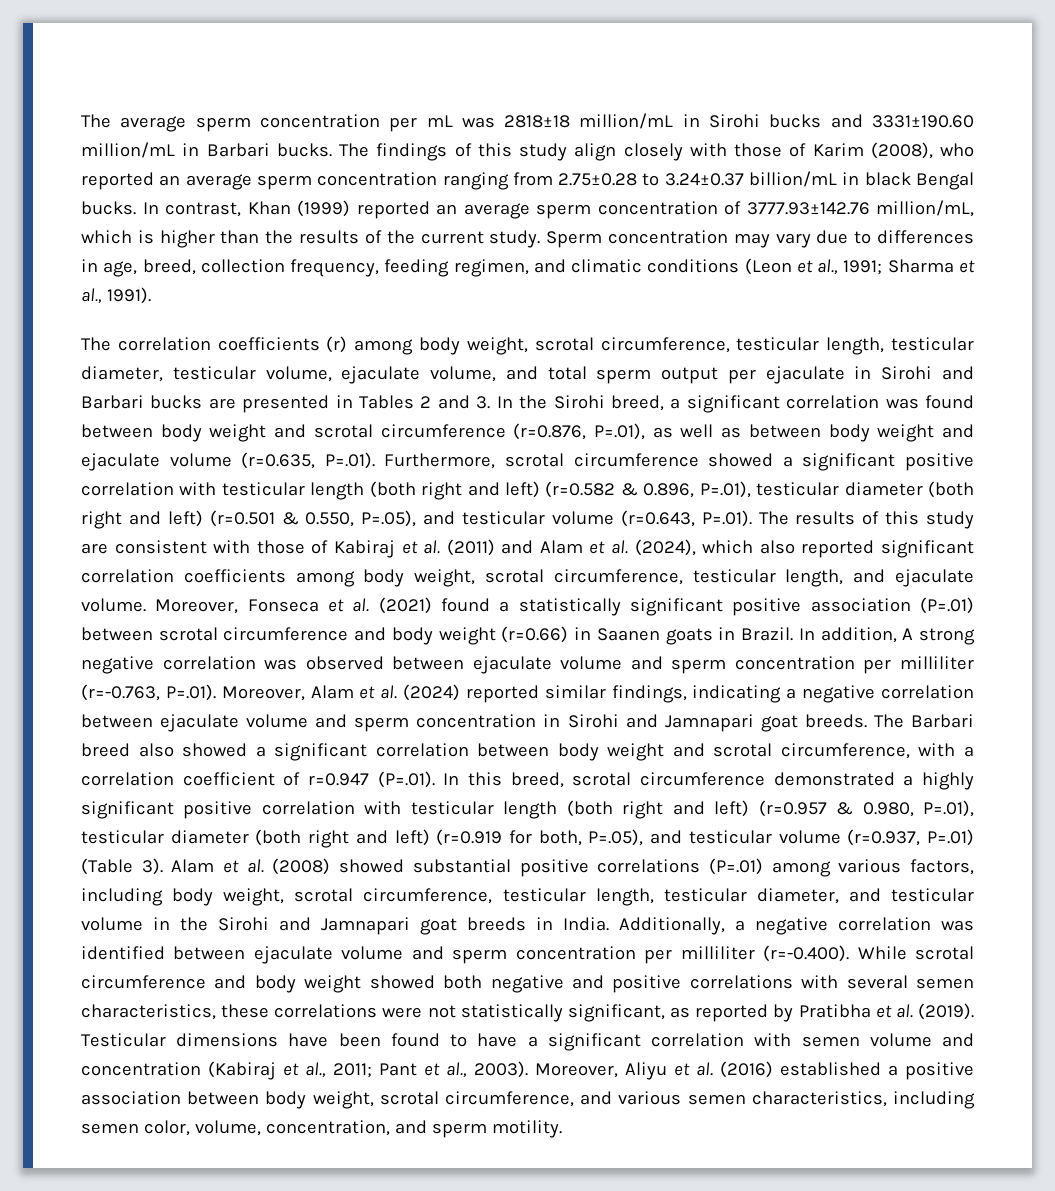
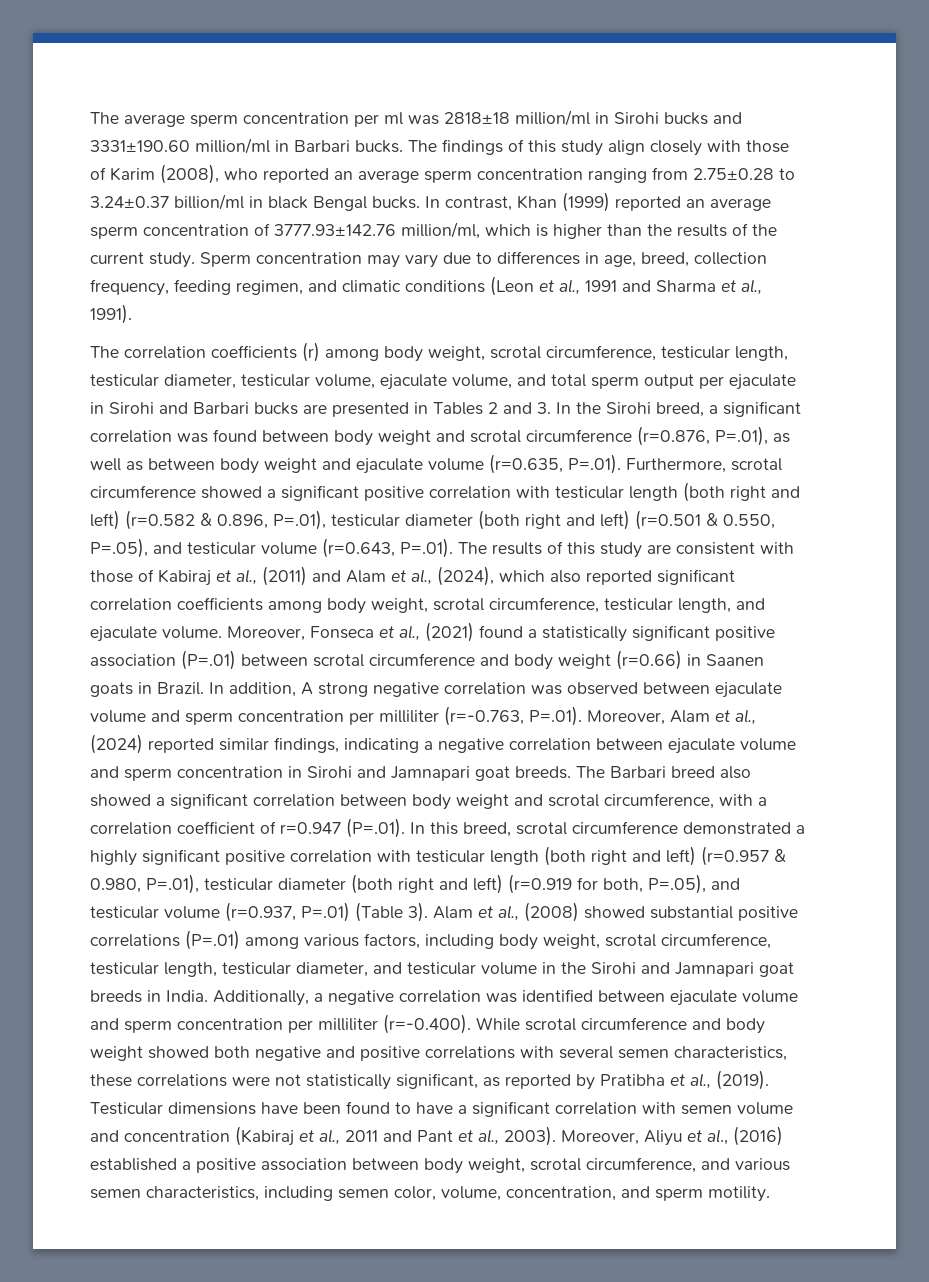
- The average sperm concentration per mL was 2818±18 million/mL in Sirohi bucks and 3331±190.60 million/mL in Barbari bucks.
+ The average sperm concentration per ml was 2818±18 million/ml in Sirohi bucks and 3331±190.60 million/ml in Barbari bucks.
- The findings of this study align closely with those of Karim (2008), who reported an average sperm concentration ranging from 2.75±0.28 to 3.24±0.37 billion/mL in black Bengal bucks.
+ The findings of this study align closely with those of Karim (2008), who reported an average sperm concentration ranging from 2.75±0.28 to 3.24±0.37 billion/ml in black Bengal bucks.
- In contrast, Khan (1999) reported an average sperm concentration of 3777.93±142.76 million/mL, which is higher than the results of the current study.
+ In contrast, Khan (1999) reported an average sperm concentration of 3777.93±142.76 million/ml, which is higher than the results of the current study.
- Sperm concentration may vary due to differences in age, breed, collection frequency, feeding regimen, and climatic conditions (Leon et al., 1991; Sharma et al., 1991).
+ Sperm concentration may vary due to differences in age, breed, collection frequency, feeding regimen, and climatic conditions (Leon et al., 1991 and Sharma et al., 1991).
- The correlation coefficients (r) among body weight, scrotal circumference, testicular length, testicular diameter, testicular volume, ejaculate volume, and total sperm output per ejaculate in Sirohi and Barbari bucks are presented in Tables 2 and 3. In the Sirohi breed, a significant correlation was found between body weight and scrotal circumference (r=0.876, P=.01), as well as between body weight and ejaculate volume (r=0.635, P=.01). Furthermore, scrotal circumference showed a significant positive correlation with testicular length (both right and left) (r=0.582 & 0.896, P=.01), testicular diameter (both right and left) (r=0.501 & 0.550, P=.05), and testicular volume (r=0.643, P=.01). The results of this study are consistent with those of Kabiraj et al. (2011) and Alam et al. (2024), which also reported significant correlation coefficients among body weight, scrotal circumference, testicular length, and ejaculate volume.
+ The correlation coefficients (r) among body weight, scrotal circumference, testicular length, testicular diameter, testicular volume, ejaculate volume, and total sperm output per ejaculate in Sirohi and Barbari bucks are presented in Tables 2 and 3. In the Sirohi breed, a significant correlation was found between body weight and scrotal circumference (r=0.876, P=.01), as well as between body weight and ejaculate volume (r=0.635, P=.01). Furthermore, scrotal circumference showed a significant positive correlation with testicular length (both right and left) (r=0.582 & 0.896, P=.01), testicular diameter (both right and left) (r=0.501 & 0.550, P=.05), and testicular volume (r=0.643, P=.01). The results of this study are consistent with those of Kabiraj et al., (2011) and Alam et al., (2024), which also reported significant correlation coefficients among body weight, scrotal circumference, testicular length, and ejaculate volume.
- Moreover, Fonseca et al. (2021) found a statistically significant positive association (P=.01) between scrotal circumference and body weight (r=0.66) in Saanen goats in Brazil.
+ Moreover, Fonseca et al., (2021) found a statistically significant positive association (P=.01) between scrotal circumference and body weight (r=0.66) in Saanen goats in Brazil.
- In addition, A strong negative correlation was observed between ejaculate volume and sperm concentration per milliliter (r=-0.763, P=.01). Moreover, Alam et al. (2024) reported similar findings, indicating a negative correlation between ejaculate volume and sperm concentration in Sirohi and Jamnapari goat breeds.
+ In addition, A strong negative correlation was observed between ejaculate volume and sperm concentration per milliliter (r=-0.763, P=.01). Moreover, Alam et al., (2024) reported similar findings, indicating a negative correlation between ejaculate volume and sperm concentration in Sirohi and Jamnapari goat breeds.
- Alam et al. (2008) showed substantial positive correlations (P=.01) among various factors, including body weight, scrotal circumference, testicular length, testicular diameter, and testicular volume in the Sirohi and Jamnapari goat breeds in India.
+ Alam et al., (2008) showed substantial positive correlations (P=.01) among various factors, including body weight, scrotal circumference, testicular length, testicular diameter, and testicular volume in the Sirohi and Jamnapari goat breeds in India.
- Additionally, a negative correlation was identified between ejaculate volume and sperm concentration per milliliter (r=-0.400). While scrotal circumference and body weight showed both negative and positive correlations with several semen characteristics, these correlations were not statistically significant, as reported by Pratibha et al. (2019).
+ Additionally, a negative correlation was identified between ejaculate volume and sperm concentration per milliliter (r=-0.400). While scrotal circumference and body weight showed both negative and positive correlations with several semen characteristics, these correlations were not statistically significant, as reported by Pratibha et al., (2019).
- Testicular dimensions have been found to have a significant correlation with semen volume and concentration (Kabiraj et al., 2011; Pant et al., 2003).
+ Testicular dimensions have been found to have a significant correlation with semen volume and concentration (Kabiraj et al., 2011 and Pant et al., 2003).
- Moreover, Aliyu et al. (2016) established a positive association between body weight, scrotal circumference, and various semen characteristics, including semen color, volume, concentration, and sperm motility.
+ Moreover, Aliyu et al., (2016) established a positive association between body weight, scrotal circumference, and various semen characteristics, including semen color, volume, concentration, and sperm motility.

